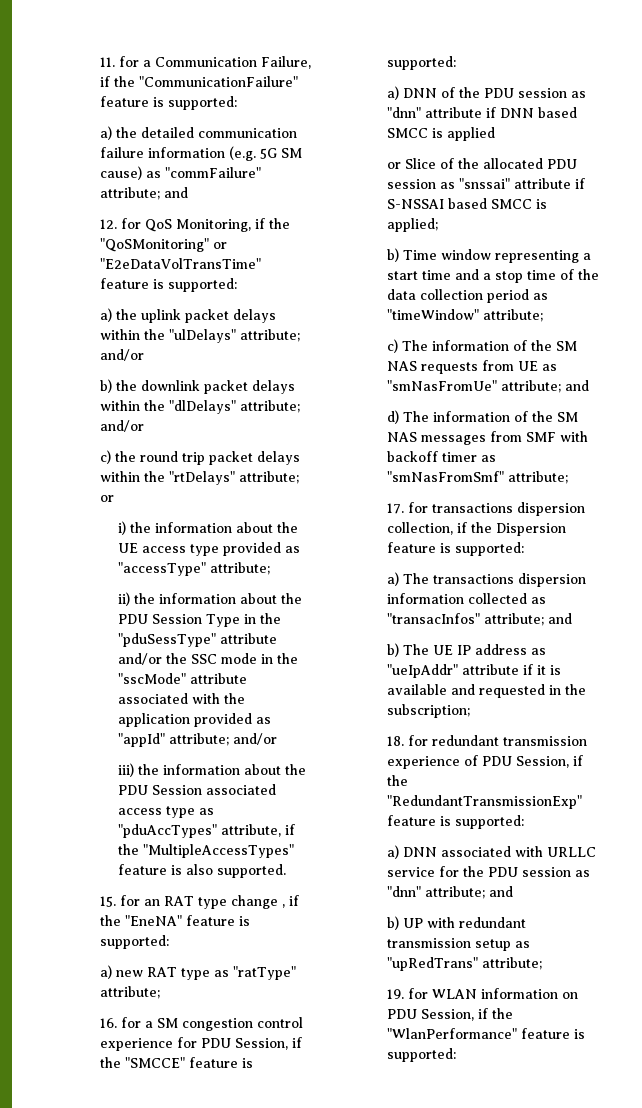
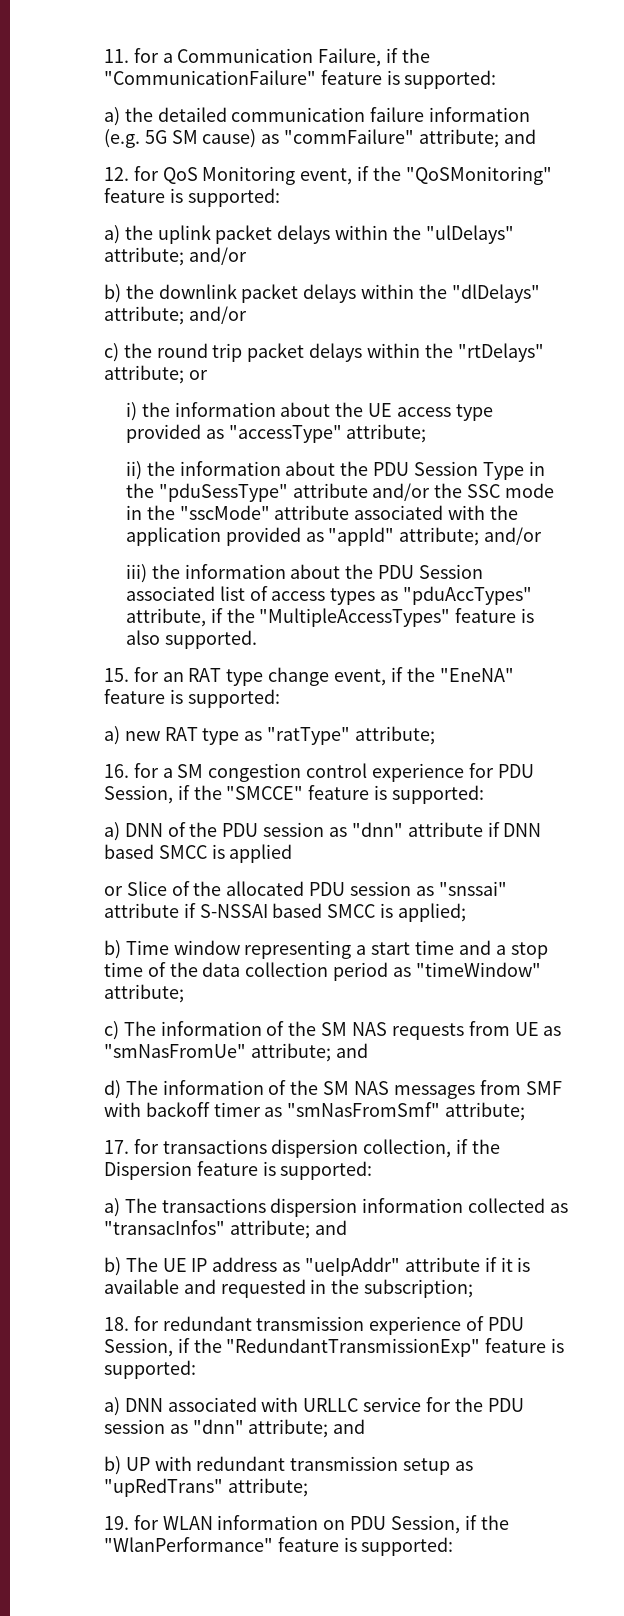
- 12. for QoS Monitoring, if the "QoSMonitoring" or "E2eDataVolTransTime" feature is supported:
+ 12. for QoS Monitoring event, if the "QoSMonitoring" feature is supported:
- iii) the information about the PDU Session associated access type as "pduAccTypes" attribute, if the "MultipleAccessTypes" feature is also supported.
+ iii) the information about the PDU Session associated list of access types as "pduAccTypes" attribute, if the "MultipleAccessTypes" feature is also supported.
- 15. for an RAT type change , if the "EneNA" feature is supported:
+ 15. for an RAT type change event, if the "EneNA" feature is supported:

